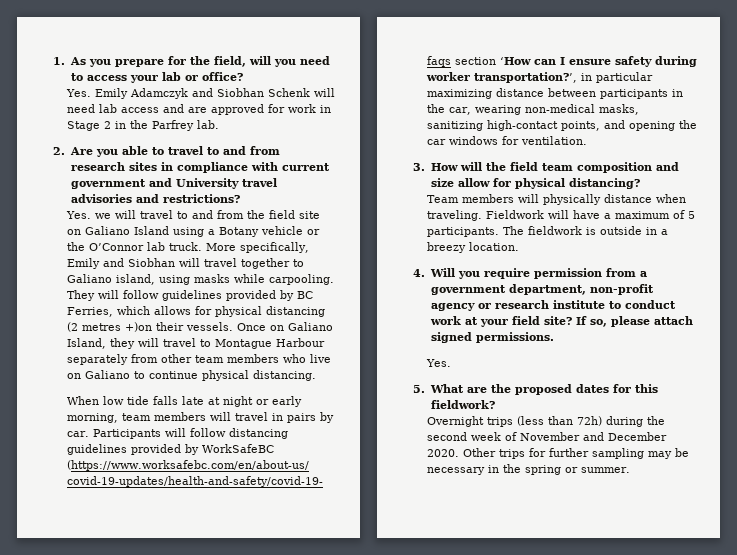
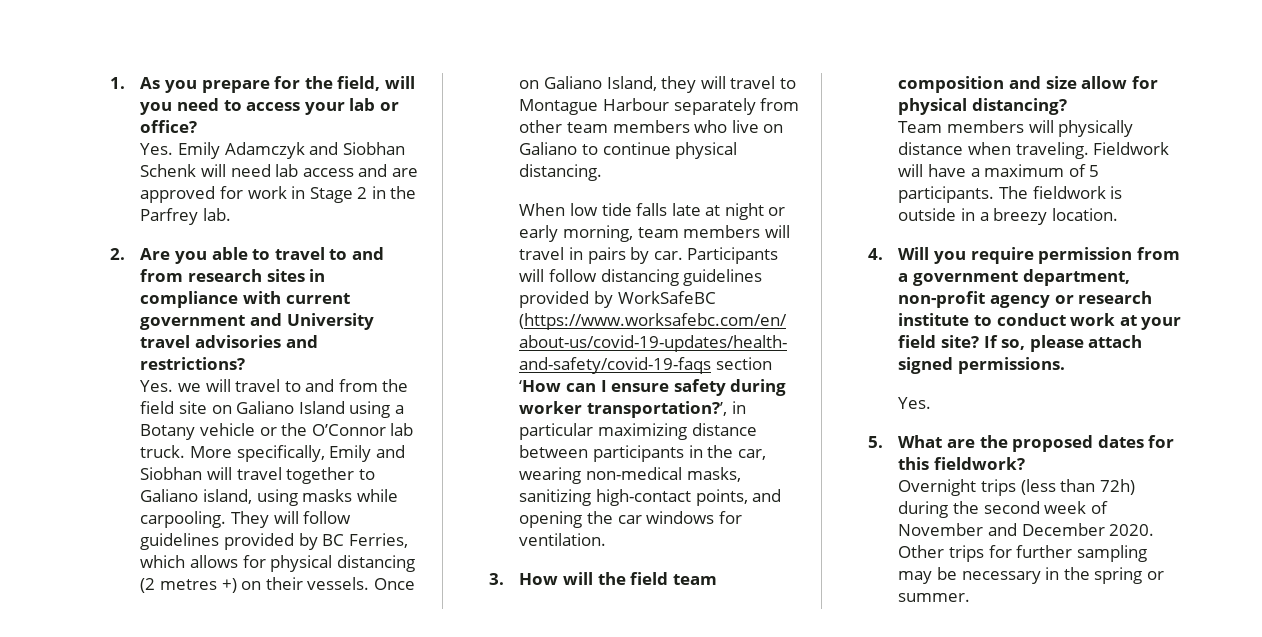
- They will follow guidelines provided by BC Ferries, which allows for physical distancing (2 metres +)on their vessels.
+ They will follow guidelines provided by BC Ferries, which allows for physical distancing (2 metres +) on their vessels.

